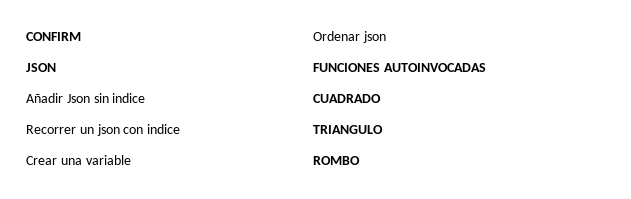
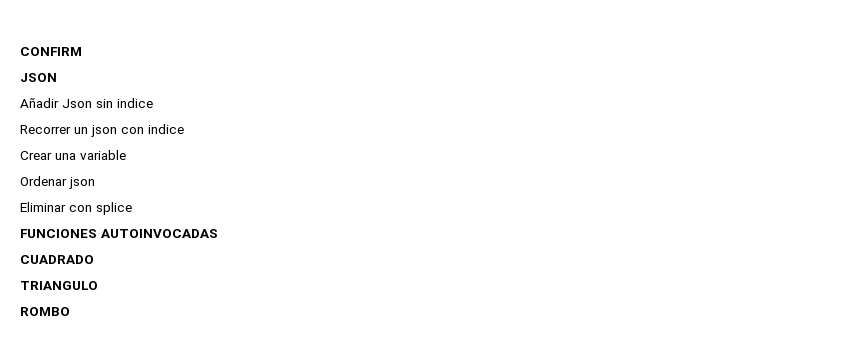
+ Eliminar con splice

